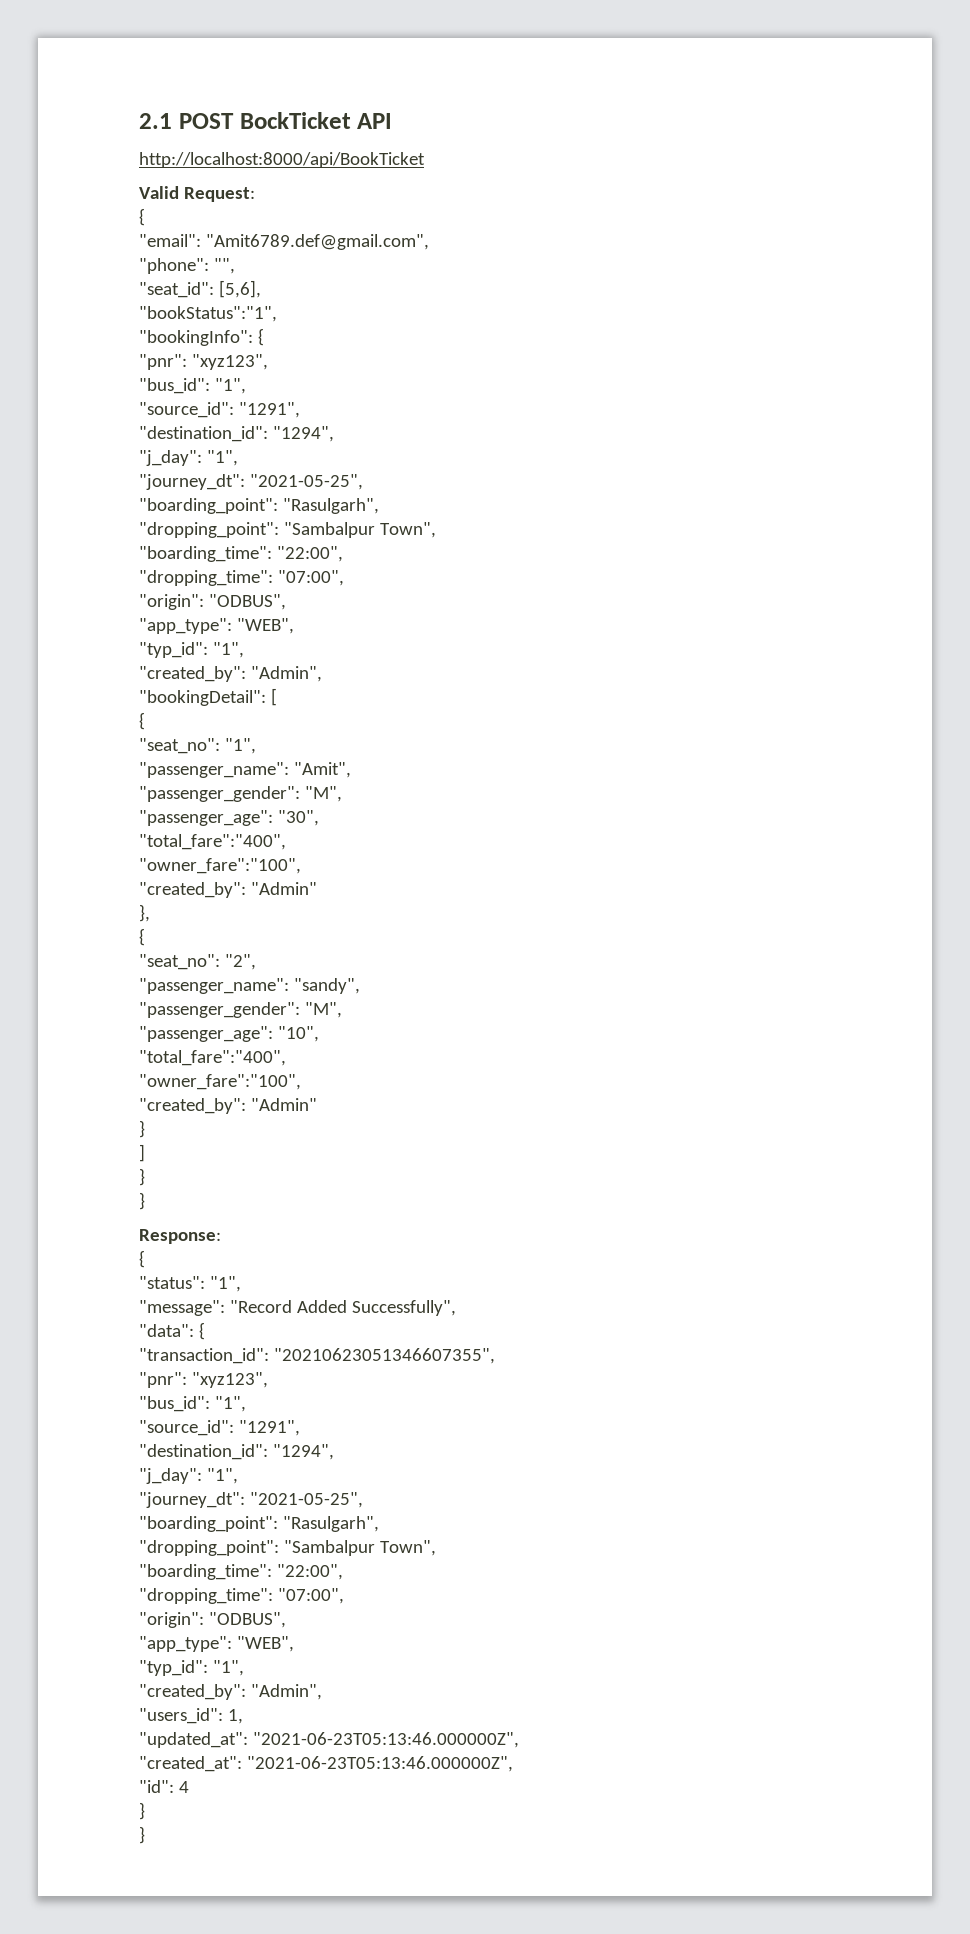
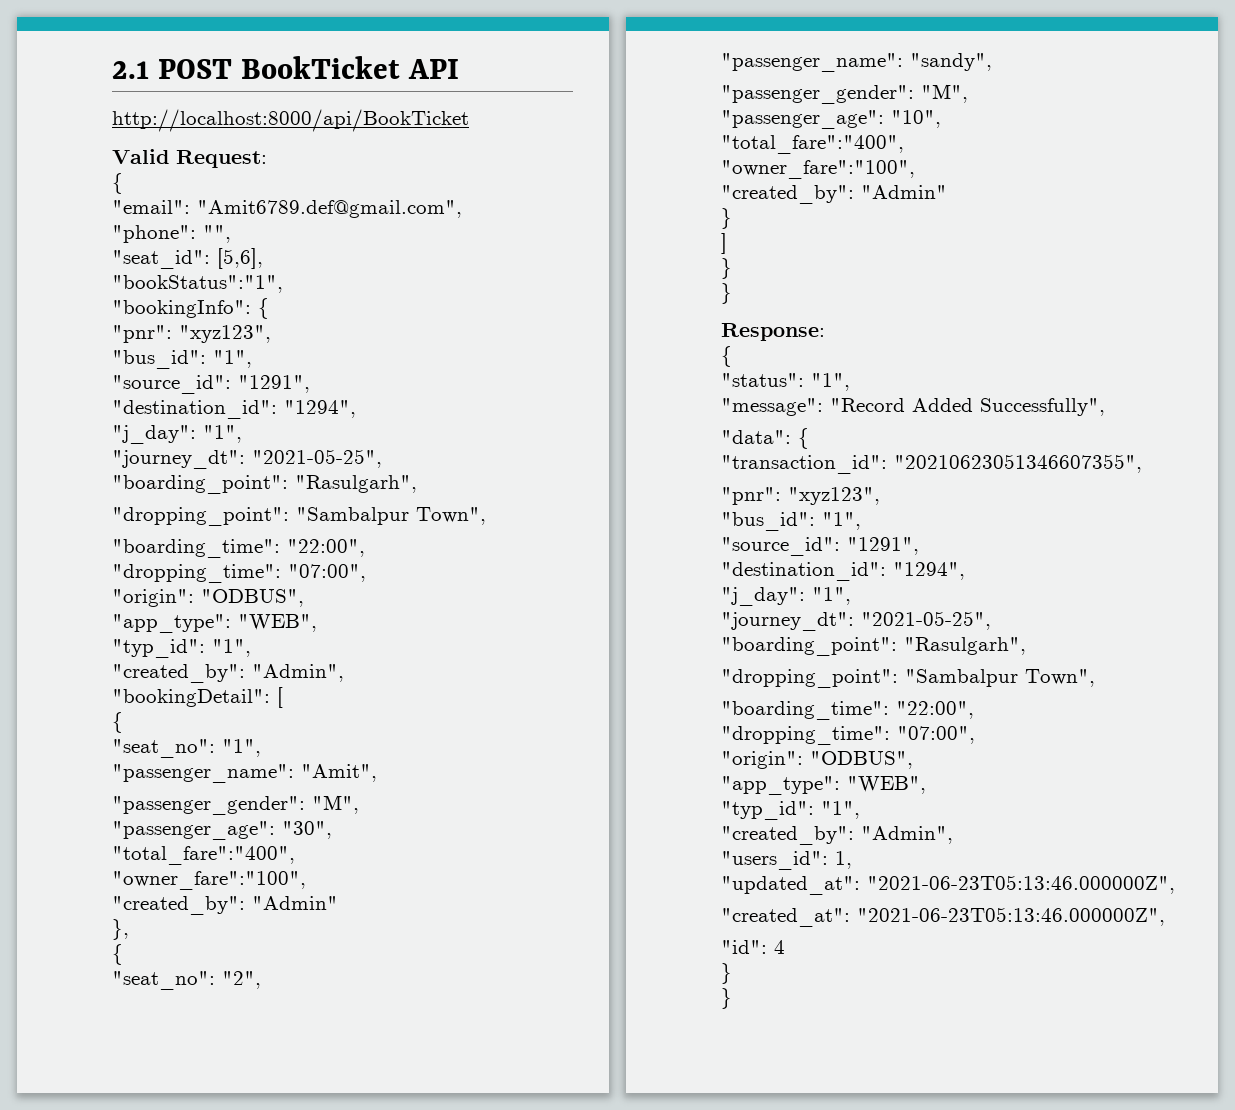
- 2.1 POST BockTicket API
+ 2.1 POST BookTicket API

